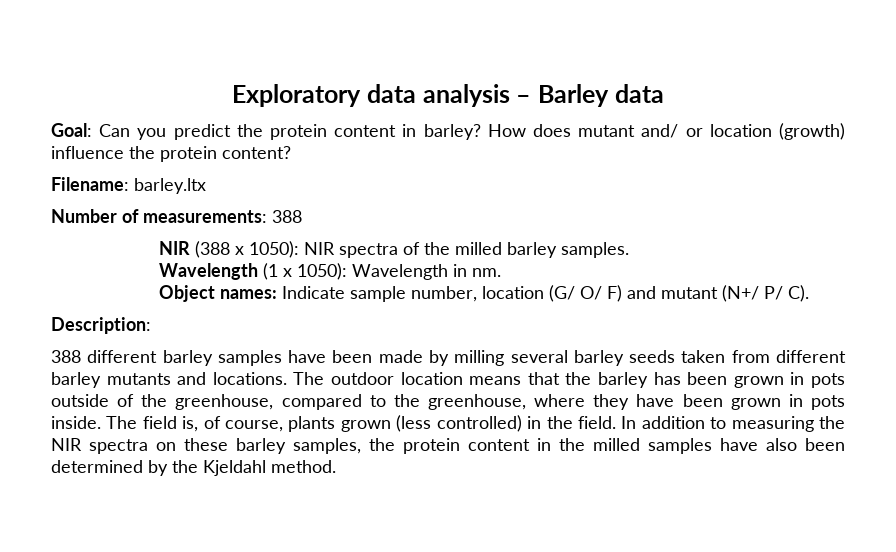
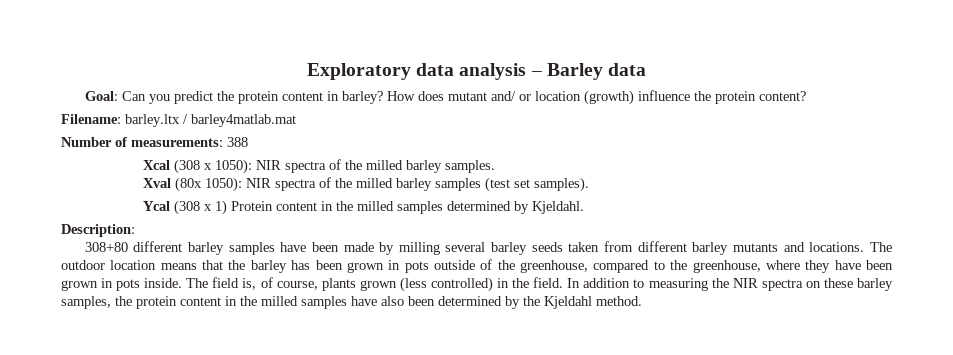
- Filename: barley.ltx
+ Filename: barley.ltx / barley4matlab.mat
- NIR (388 x 1050): NIR spectra of the milled barley samples.
+ Xcal (308 x 1050): NIR spectra of the milled barley samples.
- Wavelength (1 x 1050): Wavelength in nm.
- Object names: Indicate sample number, location (G/ O/ F) and mutant (N+/ P/ C).
+ Xval (80x 1050): NIR spectra of the milled barley samples (test set samples).
+ Ycal (308 x 1) Protein content in the milled samples determined by Kjeldahl.
- 388 different barley samples have been made by milling several barley seeds taken from different barley mutants and locations.
+ 308+80 different barley samples have been made by milling several barley seeds taken from different barley mutants and locations.

